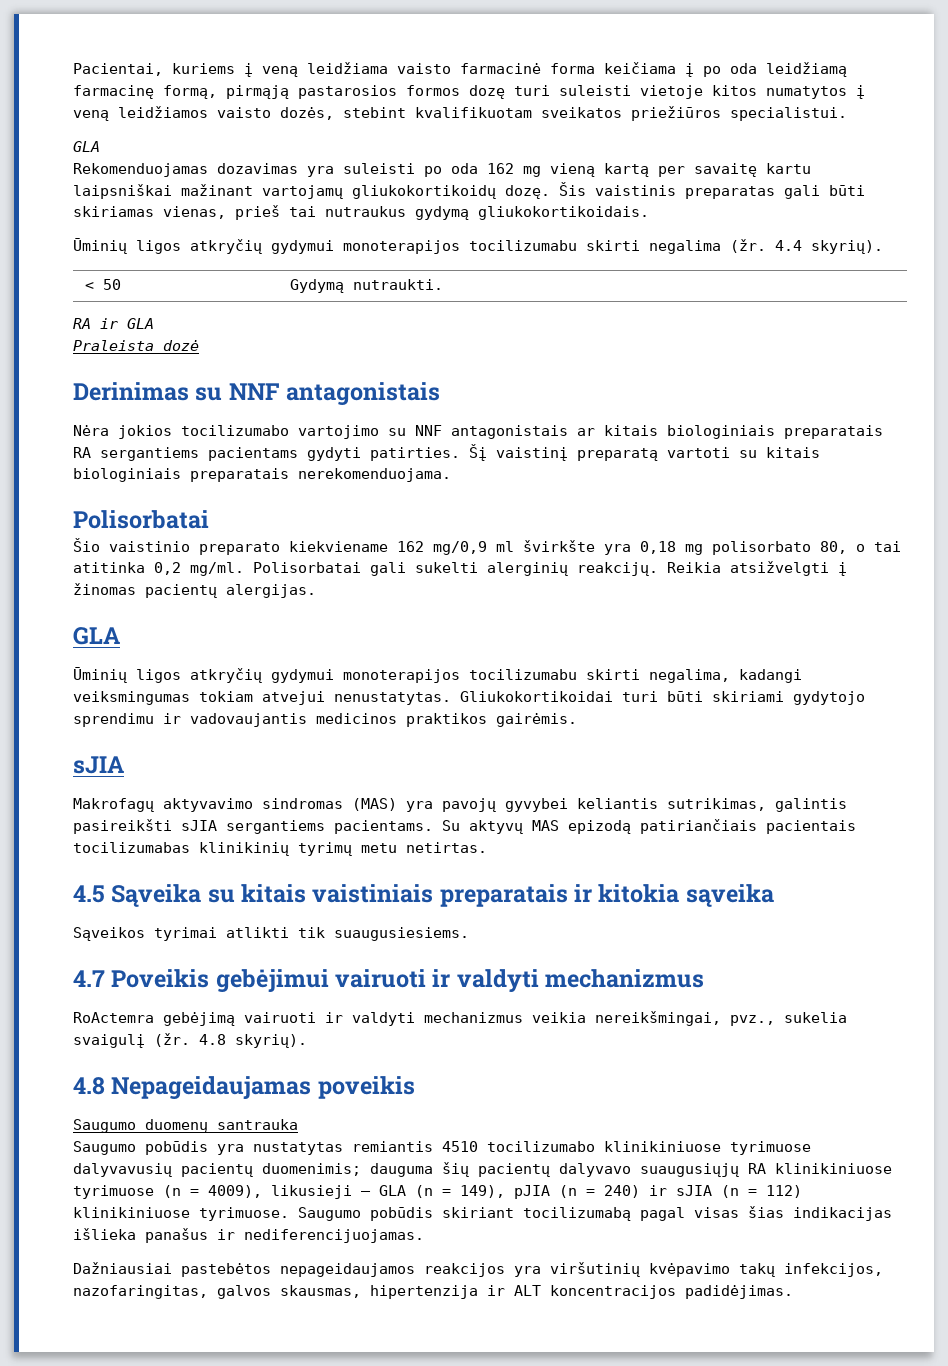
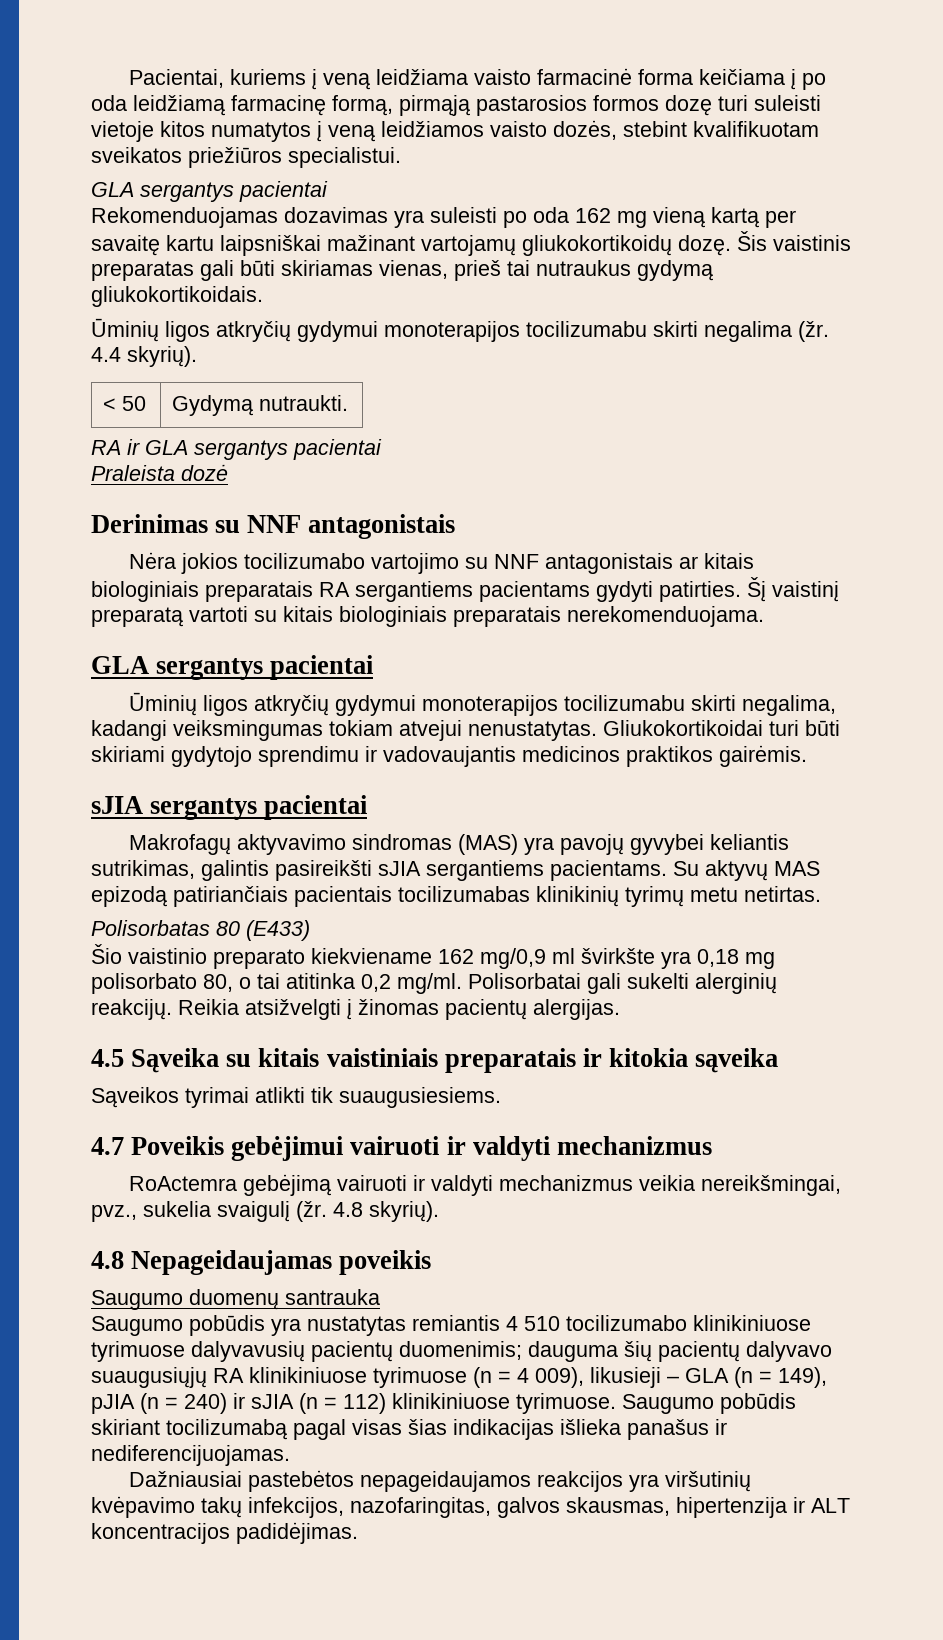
  Pacientai, kuriems į veną leidžiama vaisto farmacinė forma keičiama į po oda leidžiamą farmacinę formą, pirmąją pastarosios formos dozę turi suleisti vietoje kitos numatytos į veną leidžiamos vaisto dozės, stebint kvalifikuotam sveikatos priežiūros specialistui.
- GLA
+ GLA sergantys pacientai
- RA ir GLA
+ RA ir GLA sergantys pacientai
  Šį vaistinį preparatą vartoti su kitais biologiniais preparatais nerekomenduojama.
- Polisorbatai
+ GLA sergantys pacientai
+ Ūminių ligos atkryčių gydymui monoterapijos tocilizumabu skirti negalima, kadangi veiksmingumas tokiam atvejui nenustatytas. Gliukokortikoidai turi būti skiriami gydytojo sprendimu ir vadovaujantis medicinos praktikos gairėmis.
+ sJIA sergantys pacientai
+ Makrofagų aktyvavimo sindromas (MAS) yra pavojų gyvybei keliantis sutrikimas, galintis pasireikšti sJIA sergantiems pacientams. Su aktyvų MAS epizodą patiriančiais pacientais tocilizumabas klinikinių tyrimų metu netirtas.
+ Polisorbatas 80 (E433)
  Reikia atsižvelgti į žinomas pacientų alergijas.
- GLA
- Ūminių ligos atkryčių gydymui monoterapijos tocilizumabu skirti negalima, kadangi veiksmingumas tokiam atvejui nenustatytas. Gliukokortikoidai turi būti skiriami gydytojo sprendimu ir vadovaujantis medicinos praktikos gairėmis.
- sJIA
- Makrofagų aktyvavimo sindromas (MAS) yra pavojų gyvybei keliantis sutrikimas, galintis pasireikšti sJIA sergantiems pacientams. Su aktyvų MAS epizodą patiriančiais pacientais tocilizumabas klinikinių tyrimų metu netirtas.
- Saugumo pobūdis yra nustatytas remiantis 4510 tocilizumabo klinikiniuose tyrimuose dalyvavusių pacientų duomenimis; dauguma šių pacientų dalyvavo suaugusiųjų RA klinikiniuose tyrimuose (n = 4009), likusieji – GLA (n = 149), pJIA (n = 240) ir sJIA (n = 112) klinikiniuose tyrimuose.
+ Saugumo pobūdis yra nustatytas remiantis 4 510 tocilizumabo klinikiniuose tyrimuose dalyvavusių pacientų duomenimis; dauguma šių pacientų dalyvavo suaugusiųjų RA klinikiniuose tyrimuose (n = 4 009), likusieji – GLA (n = 149), pJIA (n = 240) ir sJIA (n = 112) klinikiniuose tyrimuose.

